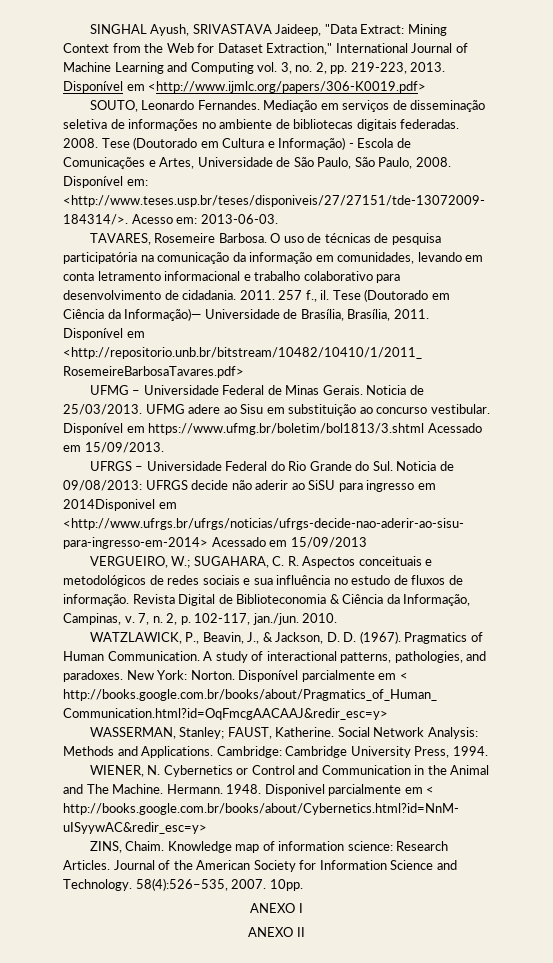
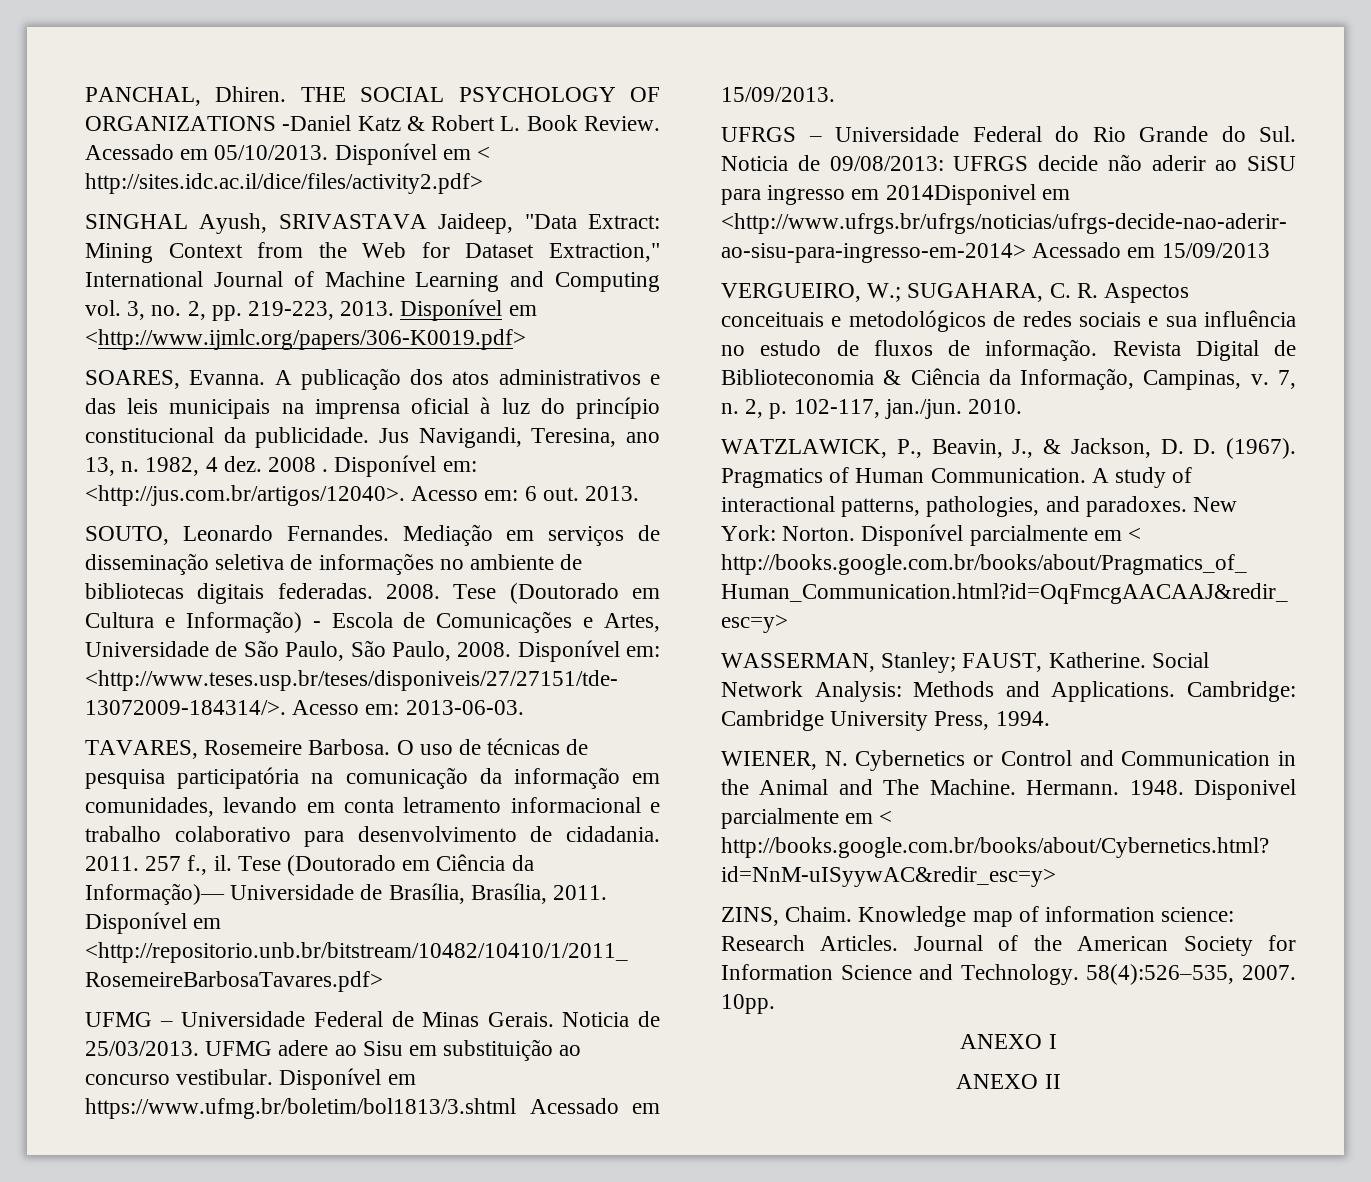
+ PANCHAL, Dhiren. THE SOCIAL PSYCHOLOGY OF ORGANIZATIONS -Daniel Katz & Robert L. Book Review. Acessado em 05/10/2013. Disponível em < http://sites.idc.ac.il/dice/files/activity2.pdf>
+ SOARES, Evanna. A publicação dos atos administrativos e das leis municipais na imprensa oficial à luz do princípio constitucional da publicidade. Jus Navigandi, Teresina, ano 13, n. 1982, 4 dez. 2008 . Disponível em: <http://jus.com.br/artigos/12040>. Acesso em: 6 out. 2013.

